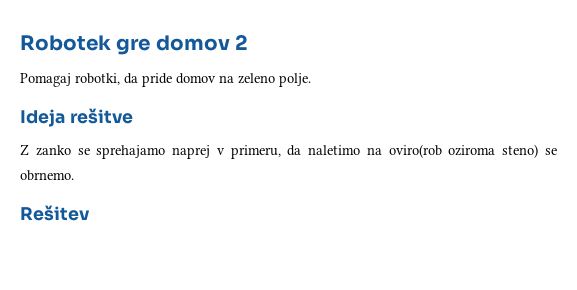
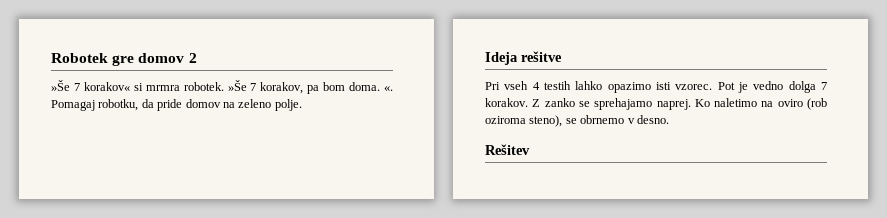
- Pomagaj robotki, da pride domov na zeleno polje.
+ »Še 7 korakov« si mrmra robotek. »Še 7 korakov, pa bom doma. «. Pomagaj robotku, da pride domov na zeleno polje.
- Z zanko se sprehajamo naprej v primeru, da naletimo na oviro(rob oziroma steno) se obrnemo.
+ Pri vseh 4 testih lahko opazimo isti vzorec. Pot je vedno dolga 7 korakov. Z zanko se sprehajamo naprej. Ko naletimo na oviro (rob oziroma steno), se obrnemo v desno.

